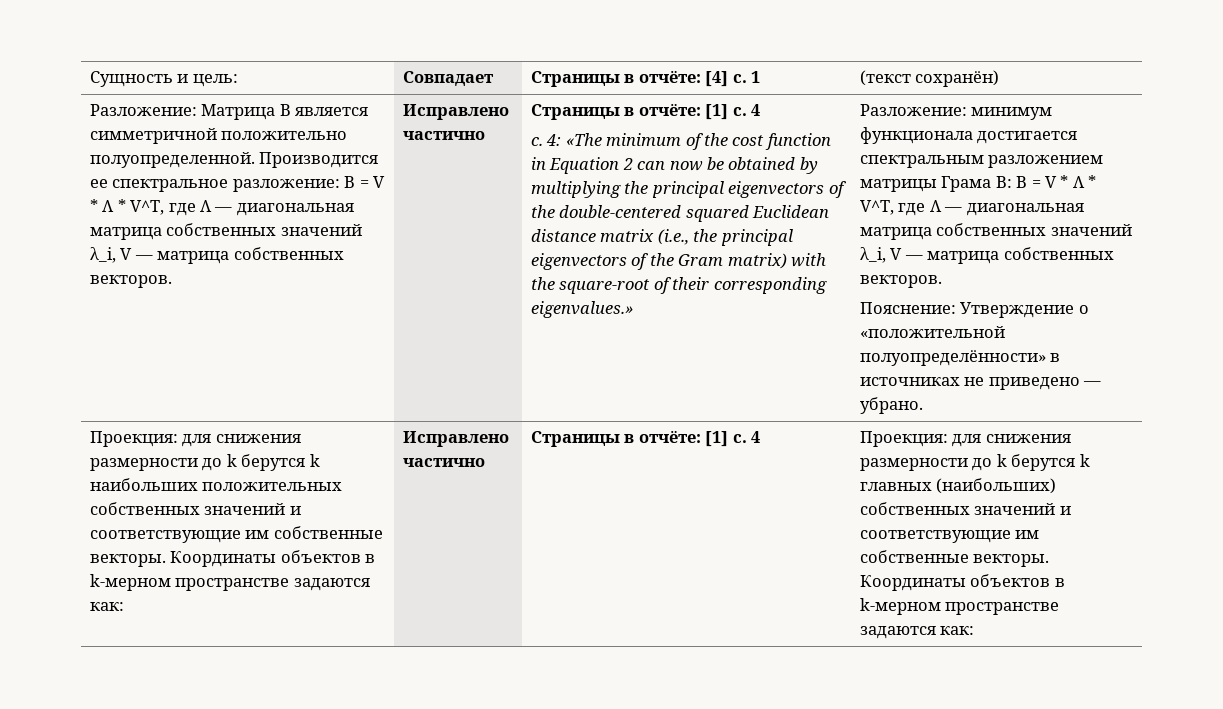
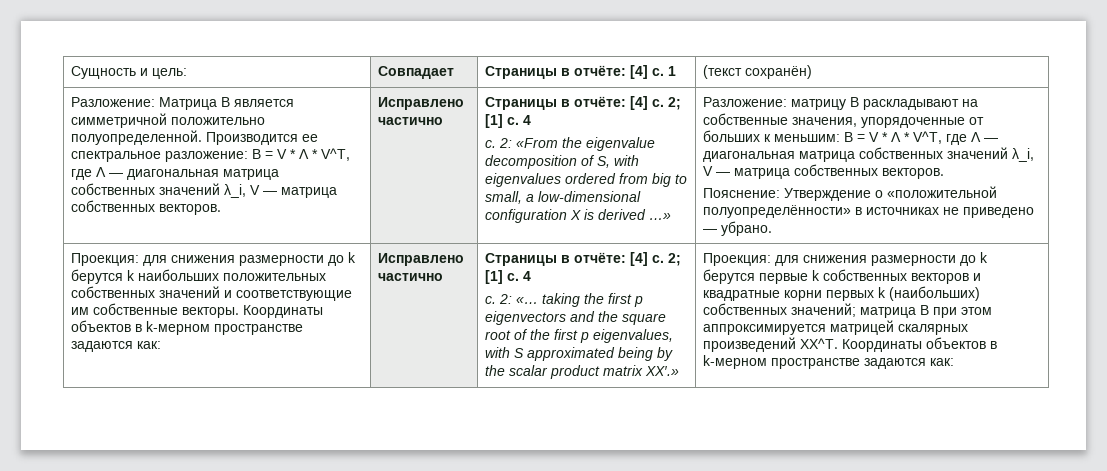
- Производится ее спектральное разложение: B = V * Λ * V^T, где Λ — диагональная матрица собственных значений λ_i, V — матрица собственных векторов. | Исправлено частично | Страницы в отчёте: [1] с. 4
- с. 4: «The minimum of the cost function in Equation 2 can now be obtained by multiplying the principal eigenvectors of the double-centered squared Euclidean distance matrix (i.e., the principal eigenvectors of the Gram matrix) with the square-root of their corresponding eigenvalues.» | Разложение: минимум функционала достигается спектральным разложением матрицы Грама B: B = V * Λ * V^T, где Λ — диагональная матрица собственных значений λ_i, V — матрица собственных векторов.
+ Производится ее спектральное разложение: B = V * Λ * V^T, где Λ — диагональная матрица собственных значений λ_i, V — матрица собственных векторов. | Исправлено частично | Страницы в отчёте: [4] с. 2; [1] с. 4
+ с. 2: «From the eigenvalue decomposition of S, with eigenvalues ordered from big to small, a low-dimensional configuration X is derived …» | Разложение: матрицу B раскладывают на собственные значения, упорядоченные от больших к меньшим: B = V * Λ * V^T, где Λ — диагональная матрица собственных значений λ_i, V — матрица собственных векторов.
- Координаты объектов в k-мерном пространстве задаются как: | Исправлено частично | Страницы в отчёте: [1] с. 4 | Проекция: для снижения размерности до k берутся k главных (наибольших) собственных значений и соответствующие им собственные векторы.
+ Координаты объектов в k-мерном пространстве задаются как: | Исправлено частично | Страницы в отчёте: [4] с. 2; [1] с. 4
+ с. 2: «… taking the first p eigenvectors and the square root of the first p eigenvalues, with S approximated being by the scalar product matrix XX′.» | Проекция: для снижения размерности до k берутся первые k собственных векторов и квадратные корни первых k (наибольших) собственных значений; матрица B при этом аппроксимируется матрицей скалярных произведений XX^T.

